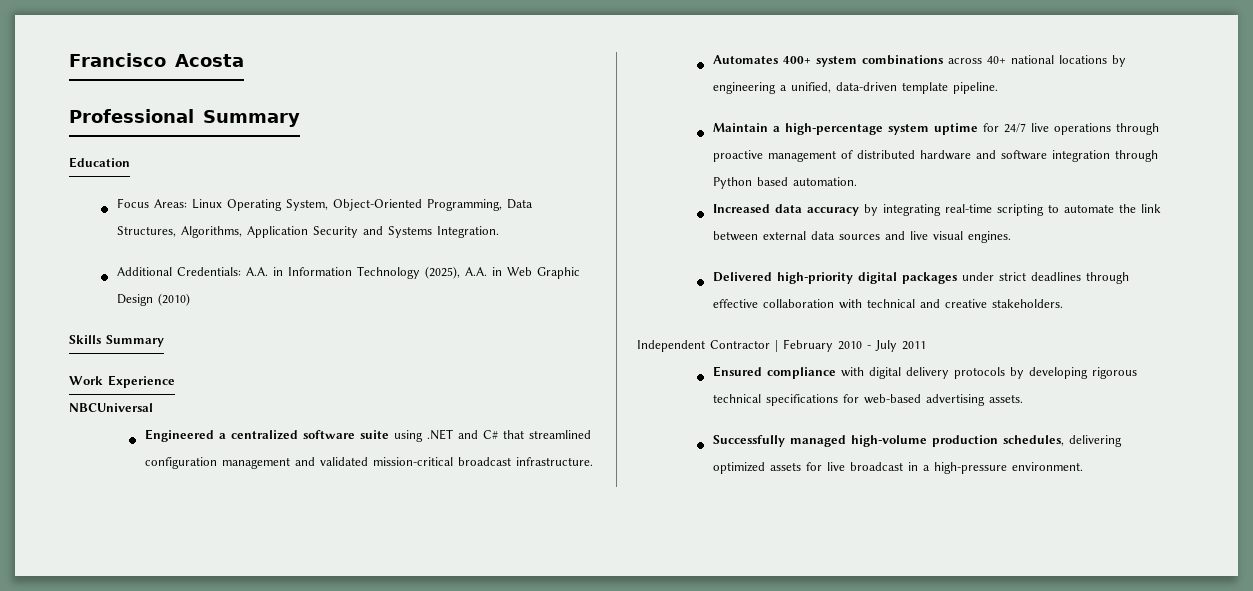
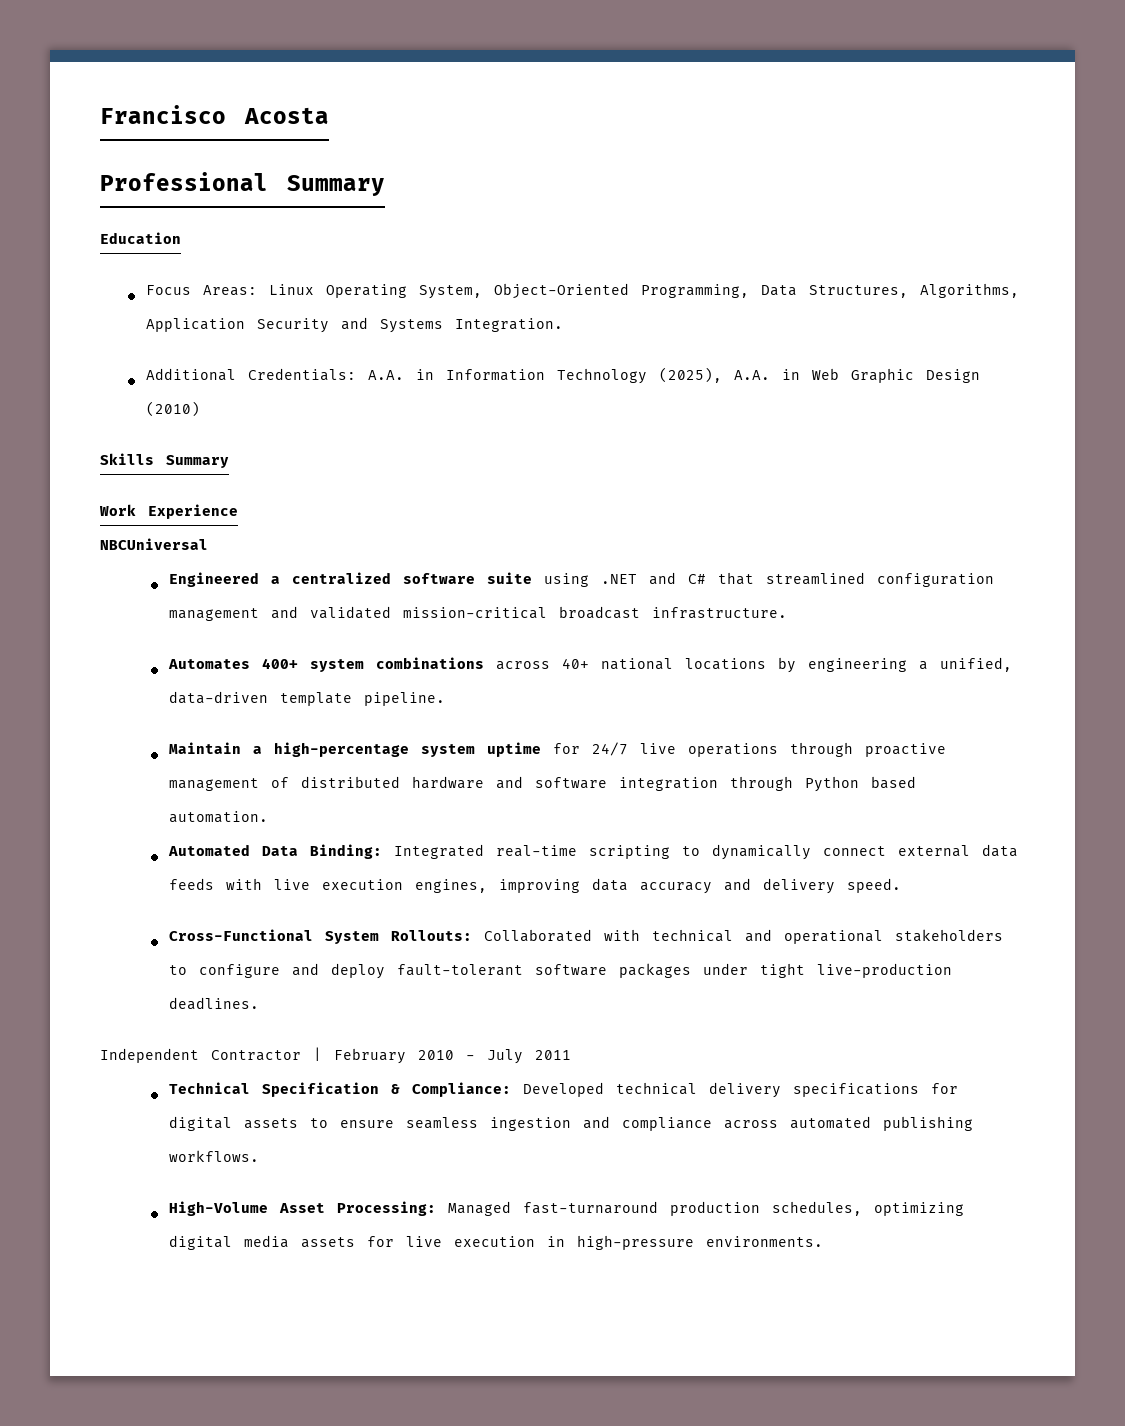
- Increased data accuracy by integrating real-time scripting to automate the link between external data sources and live visual engines.
- Delivered high-priority digital packages under strict deadlines through effective collaboration with technical and creative stakeholders.
+ Automated Data Binding: Integrated real-time scripting to dynamically connect external data feeds with live execution engines, improving data accuracy and delivery speed.
+ Cross-Functional System Rollouts: Collaborated with technical and operational stakeholders to configure and deploy fault-tolerant software packages under tight live-production deadlines.
- Ensured compliance with digital delivery protocols by developing rigorous technical specifications for web-based advertising assets.
- Successfully managed high-volume production schedules, delivering optimized assets for live broadcast in a high-pressure environment.
+ Technical Specification & Compliance: Developed technical delivery specifications for digital assets to ensure seamless ingestion and compliance across automated publishing workflows.
+ High-Volume Asset Processing: Managed fast-turnaround production schedules, optimizing digital media assets for live execution in high-pressure environments.

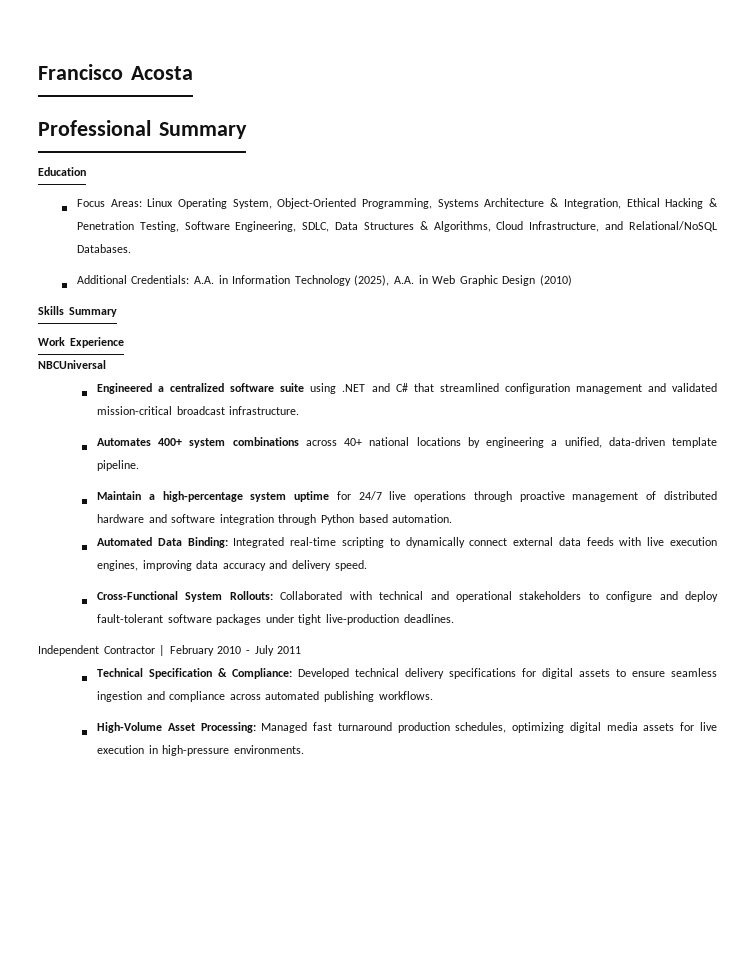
- Focus Areas: Linux Operating System, Object-Oriented Programming, Data Structures, Algorithms, Application Security and Systems Integration.
+ Focus Areas: Linux Operating System, Object-Oriented Programming, Systems Architecture & Integration, Ethical Hacking & Penetration Testing, Software Engineering, SDLC, Data Structures & Algorithms, Cloud Infrastructure, and Relational/NoSQL Databases.
- High-Volume Asset Processing: Managed fast-turnaround production schedules, optimizing digital media assets for live execution in high-pressure environments.
+ High-Volume Asset Processing: Managed fast turnaround production schedules, optimizing digital media assets for live execution in high-pressure environments.

